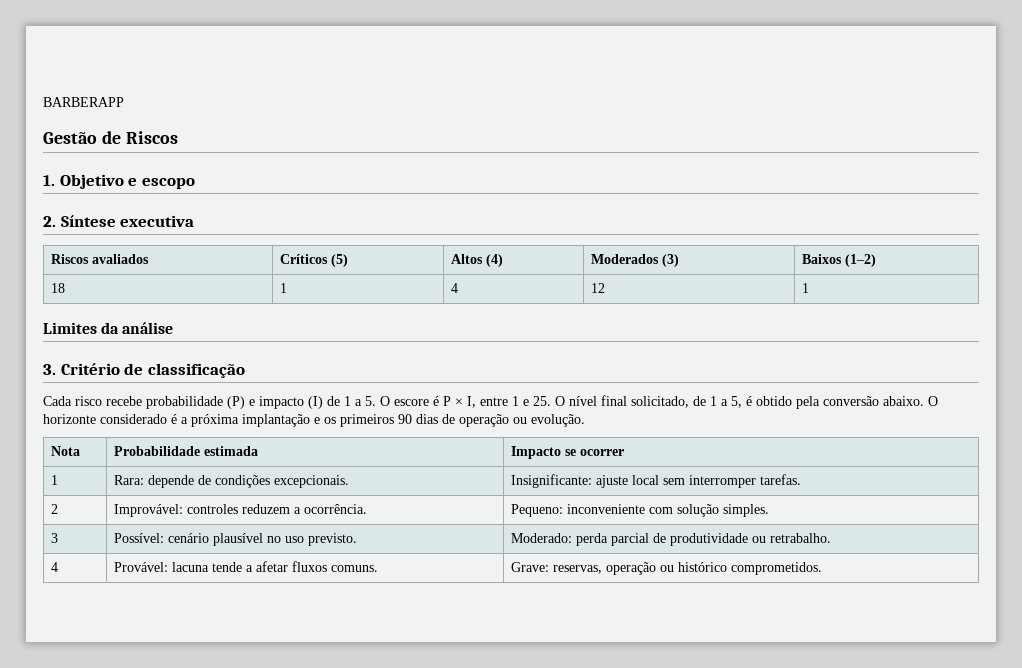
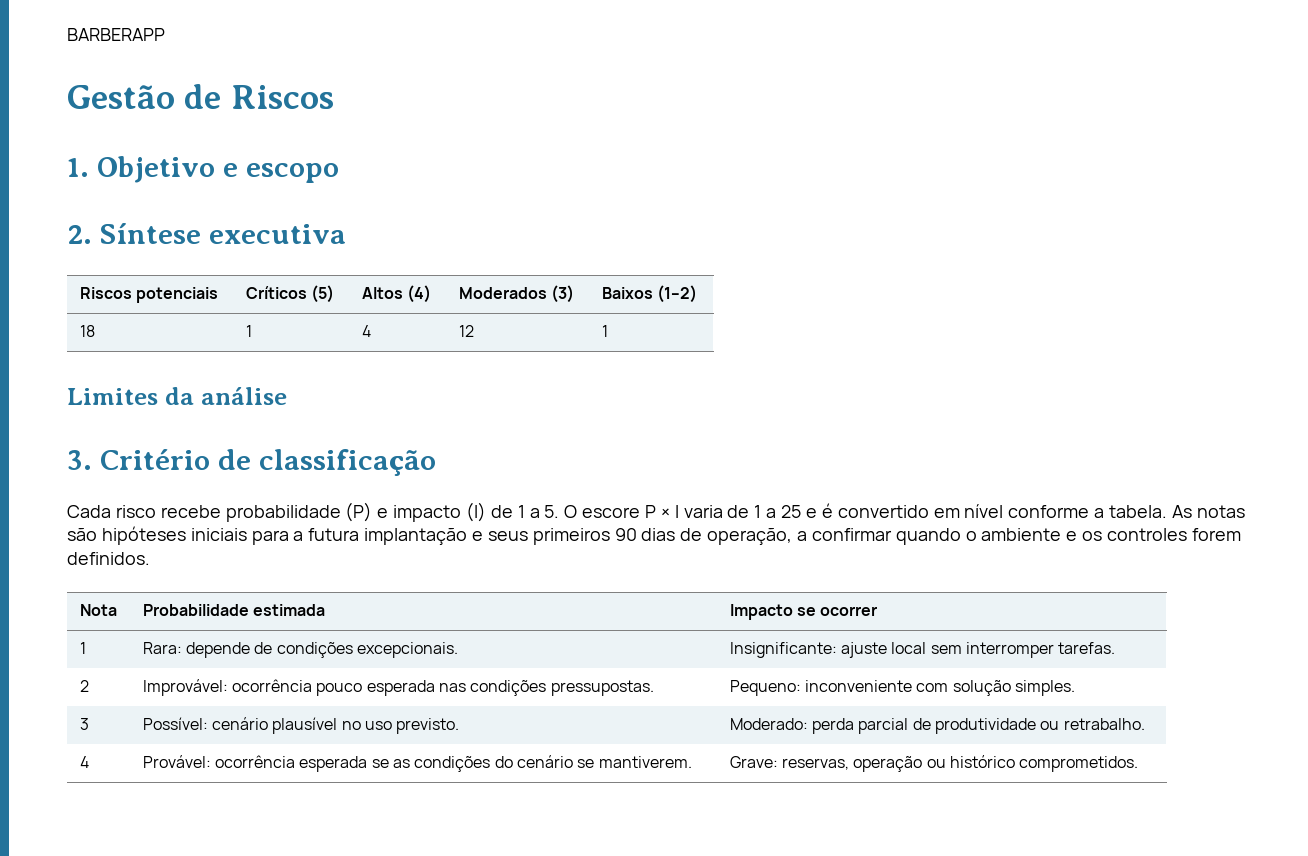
- Riscos avaliados | Críticos (5) | Altos (4) | Moderados (3) | Baixos (1–2)
+ Riscos potenciais | Críticos (5) | Altos (4) | Moderados (3) | Baixos (1–2)
- Cada risco recebe probabilidade (P) e impacto (I) de 1 a 5. O escore é P × I, entre 1 e 25. O nível final solicitado, de 1 a 5, é obtido pela conversão abaixo. O horizonte considerado é a próxima implantação e os primeiros 90 dias de operação ou evolução.
+ Cada risco recebe probabilidade (P) e impacto (I) de 1 a 5. O escore P × I varia de 1 a 25 e é convertido em nível conforme a tabela. As notas são hipóteses iniciais para a futura implantação e seus primeiros 90 dias de operação, a confirmar quando o ambiente e os controles forem definidos.
- 2 | Improvável: controles reduzem a ocorrência. | Pequeno: inconveniente com solução simples.
+ 2 | Improvável: ocorrência pouco esperada nas condições pressupostas. | Pequeno: inconveniente com solução simples.
- 4 | Provável: lacuna tende a afetar fluxos comuns. | Grave: reservas, operação ou histórico comprometidos.
+ 4 | Provável: ocorrência esperada se as condições do cenário se mantiverem. | Grave: reservas, operação ou histórico comprometidos.

